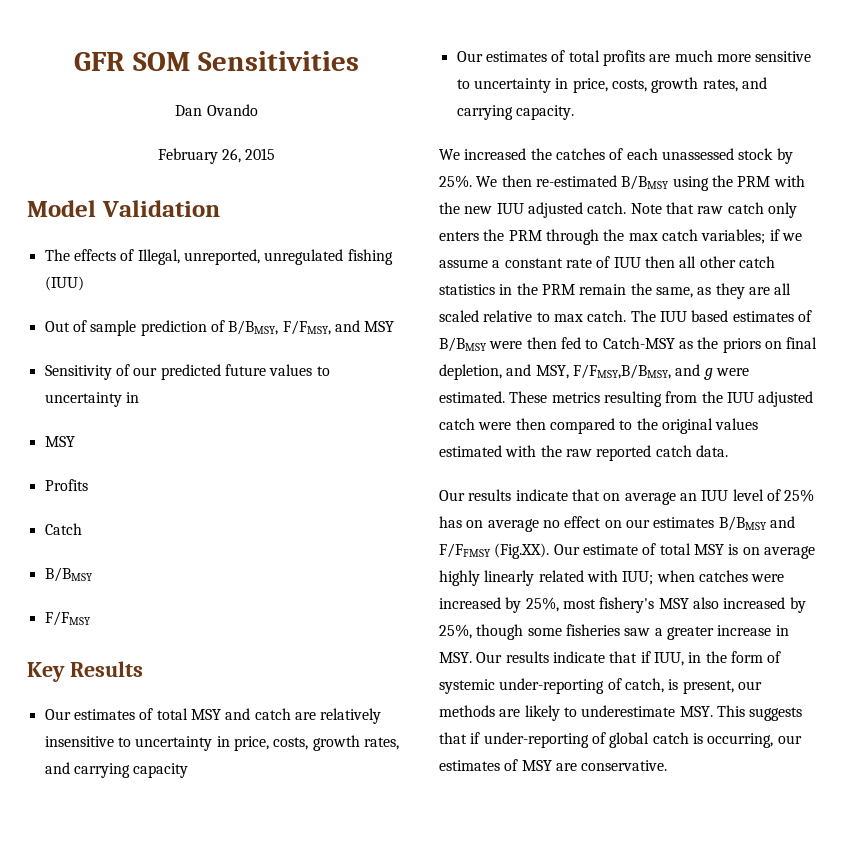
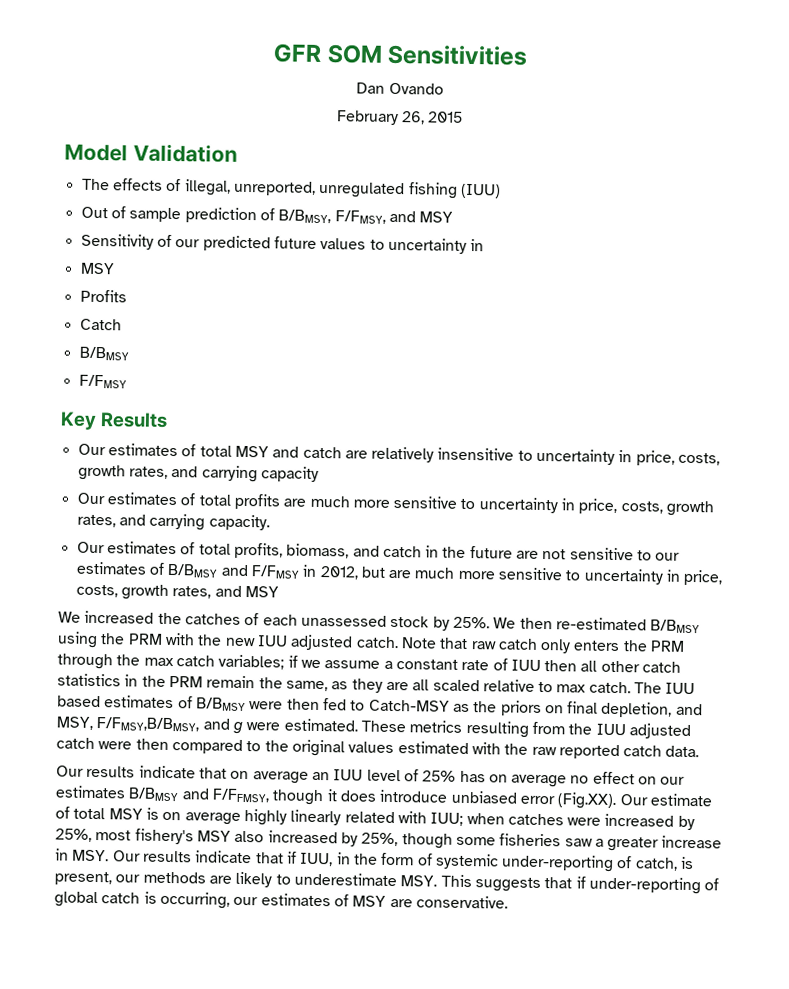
- The effects of Illegal, unreported, unregulated fishing (IUU)
+ The effects of illegal, unreported, unregulated fishing (IUU)
+ Our estimates of total profits, biomass, and catch in the future are not sensitive to our estimates of B/BMSY and F/FMSY in 2012, but are much more sensitive to uncertainty in price, costs, growth rates, and MSY
- Our results indicate that on average an IUU level of 25% has on average no effect on our estimates B/BMSY and F/FFMSY (Fig.XX). Our estimate of total MSY is on average highly linearly related with IUU;
+ Our results indicate that on average an IUU level of 25% has on average no effect on our estimates B/BMSY and F/FFMSY, though it does introduce unbiased error (Fig.XX). Our estimate of total MSY is on average highly linearly related with IUU;

